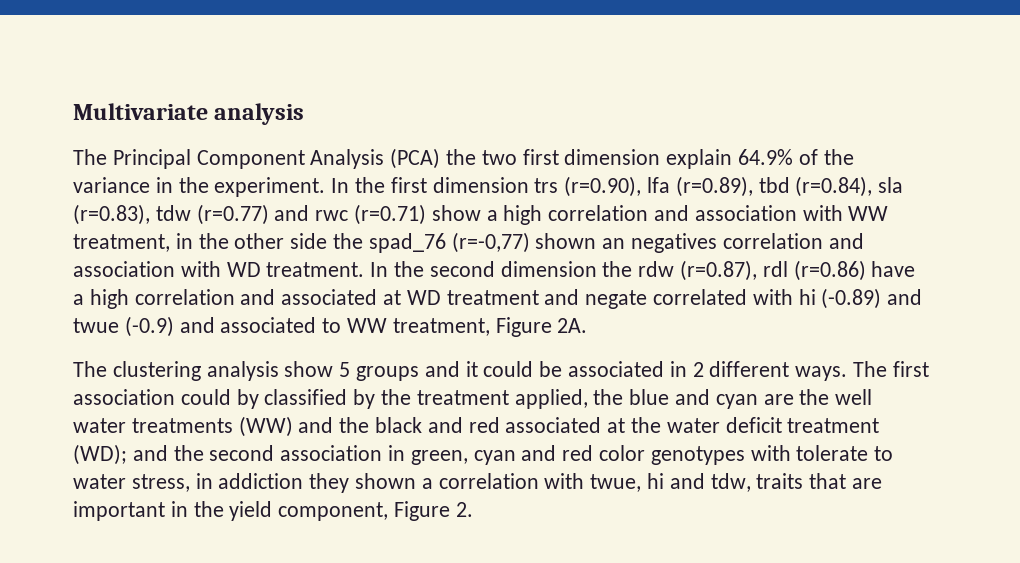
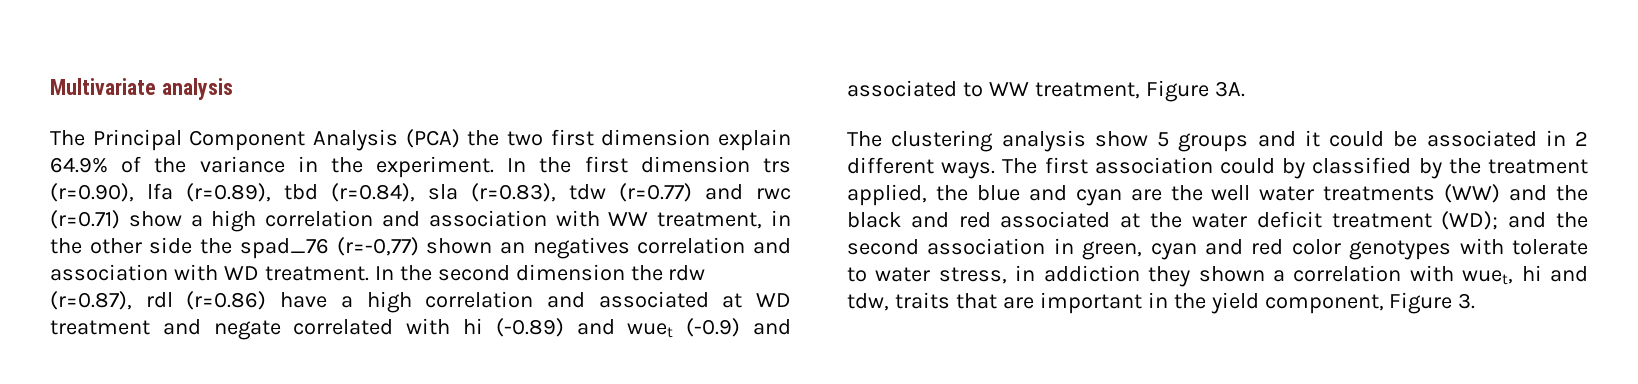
- In the second dimension the rdw (r=0.87), rdl (r=0.86) have a high correlation and associated at WD treatment and negate correlated with hi (-0.89) and twue (-0.9) and associated to WW treatment, Figure 2A.
+ In the second dimension the rdw (r=0.87), rdl (r=0.86) have a high correlation and associated at WD treatment and negate correlated with hi (-0.89) and wuet (-0.9) and associated to WW treatment, Figure 3A.
- and the second association in green, cyan and red color genotypes with tolerate to water stress, in addiction they shown a correlation with twue, hi and tdw, traits that are important in the yield component, Figure 2.
+ and the second association in green, cyan and red color genotypes with tolerate to water stress, in addiction they shown a correlation with wuet, hi and tdw, traits that are important in the yield component, Figure 3.

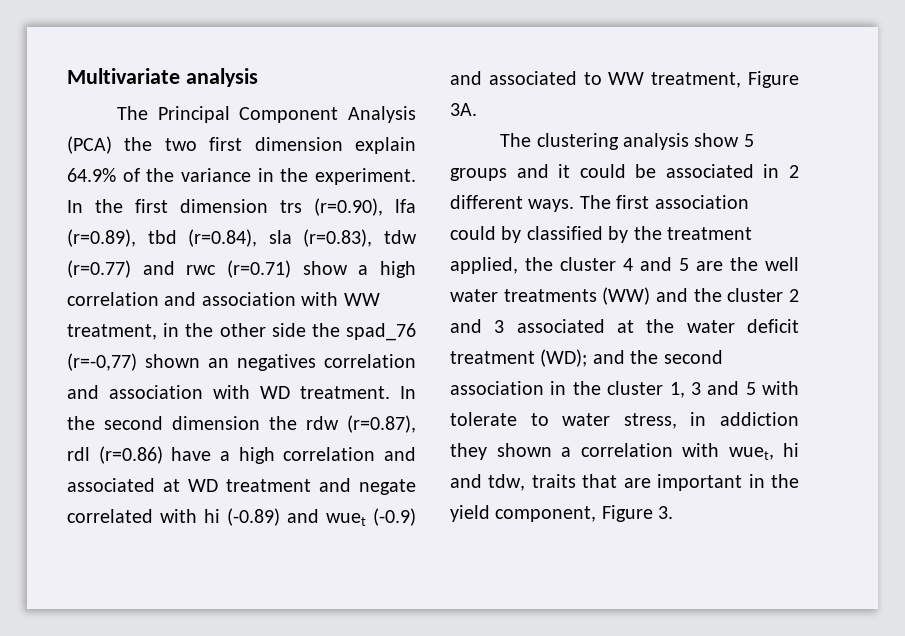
- The first association could by classified by the treatment applied, the blue and cyan are the well water treatments (WW) and the black and red associated at the water deficit treatment (WD); and the second association in green, cyan and red color genotypes with tolerate to water stress, in addiction they shown a correlation with wuet, hi and tdw, traits that are important in the yield component, Figure 3.
+ The first association could by classified by the treatment applied, the cluster 4 and 5 are the well water treatments (WW) and the cluster 2 and 3 associated at the water deficit treatment (WD); and the second association in the cluster 1, 3 and 5 with tolerate to water stress, in addiction they shown a correlation with wuet, hi and tdw, traits that are important in the yield component, Figure 3.

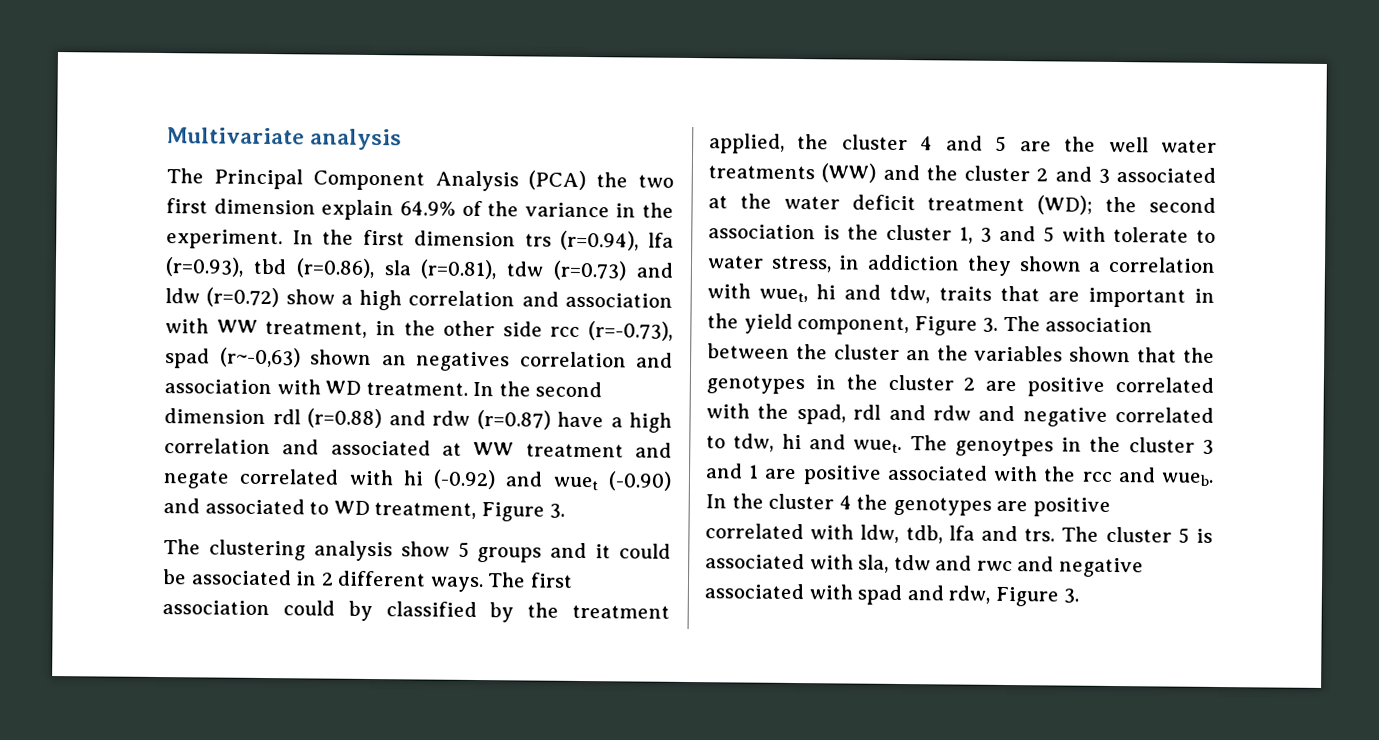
- In the first dimension trs (r=0.90), lfa (r=0.89), tbd (r=0.84), sla (r=0.83), tdw (r=0.77) and rwc (r=0.71) show a high correlation and association with WW treatment, in the other side the spad_76 (r=-0,77) shown an negatives correlation and association with WD treatment.
+ In the first dimension trs (r=0.94), lfa (r=0.93), tbd (r=0.86), sla (r=0.81), tdw (r=0.73) and ldw (r=0.72) show a high correlation and association with WW treatment, in the other side rcc (r=-0.73), spad (r~-0,63) shown an negatives correlation and association with WD treatment.
- In the second dimension the rdw (r=0.87), rdl (r=0.86) have a high correlation and associated at WD treatment and negate correlated with hi (-0.89) and wuet (-0.9) and associated to WW treatment, Figure 3A.
+ In the second dimension rdl (r=0.88) and rdw (r=0.87) have a high correlation and associated at WW treatment and negate correlated with hi (-0.92) and wuet (-0.90) and associated to WD treatment, Figure 3.
- and the second association in the cluster 1, 3 and 5 with tolerate to water stress, in addiction they shown a correlation with wuet, hi and tdw, traits that are important in the yield component, Figure 3.
+ the second association is the cluster 1, 3 and 5 with tolerate to water stress, in addiction they shown a correlation with wuet, hi and tdw, traits that are important in the yield component, Figure 3. The association between the cluster an the variables shown that the genotypes in the cluster 2 are positive correlated with the spad, rdl and rdw and negative correlated to tdw, hi and wuet. The genoytpes in the cluster 3 and 1 are positive associated with the rcc and wueb. In the cluster 4 the genotypes are positive correlated with ldw, tdb, lfa and trs. The cluster 5 is associated with sla, tdw and rwc and negative associated with spad and rdw, Figure 3.

